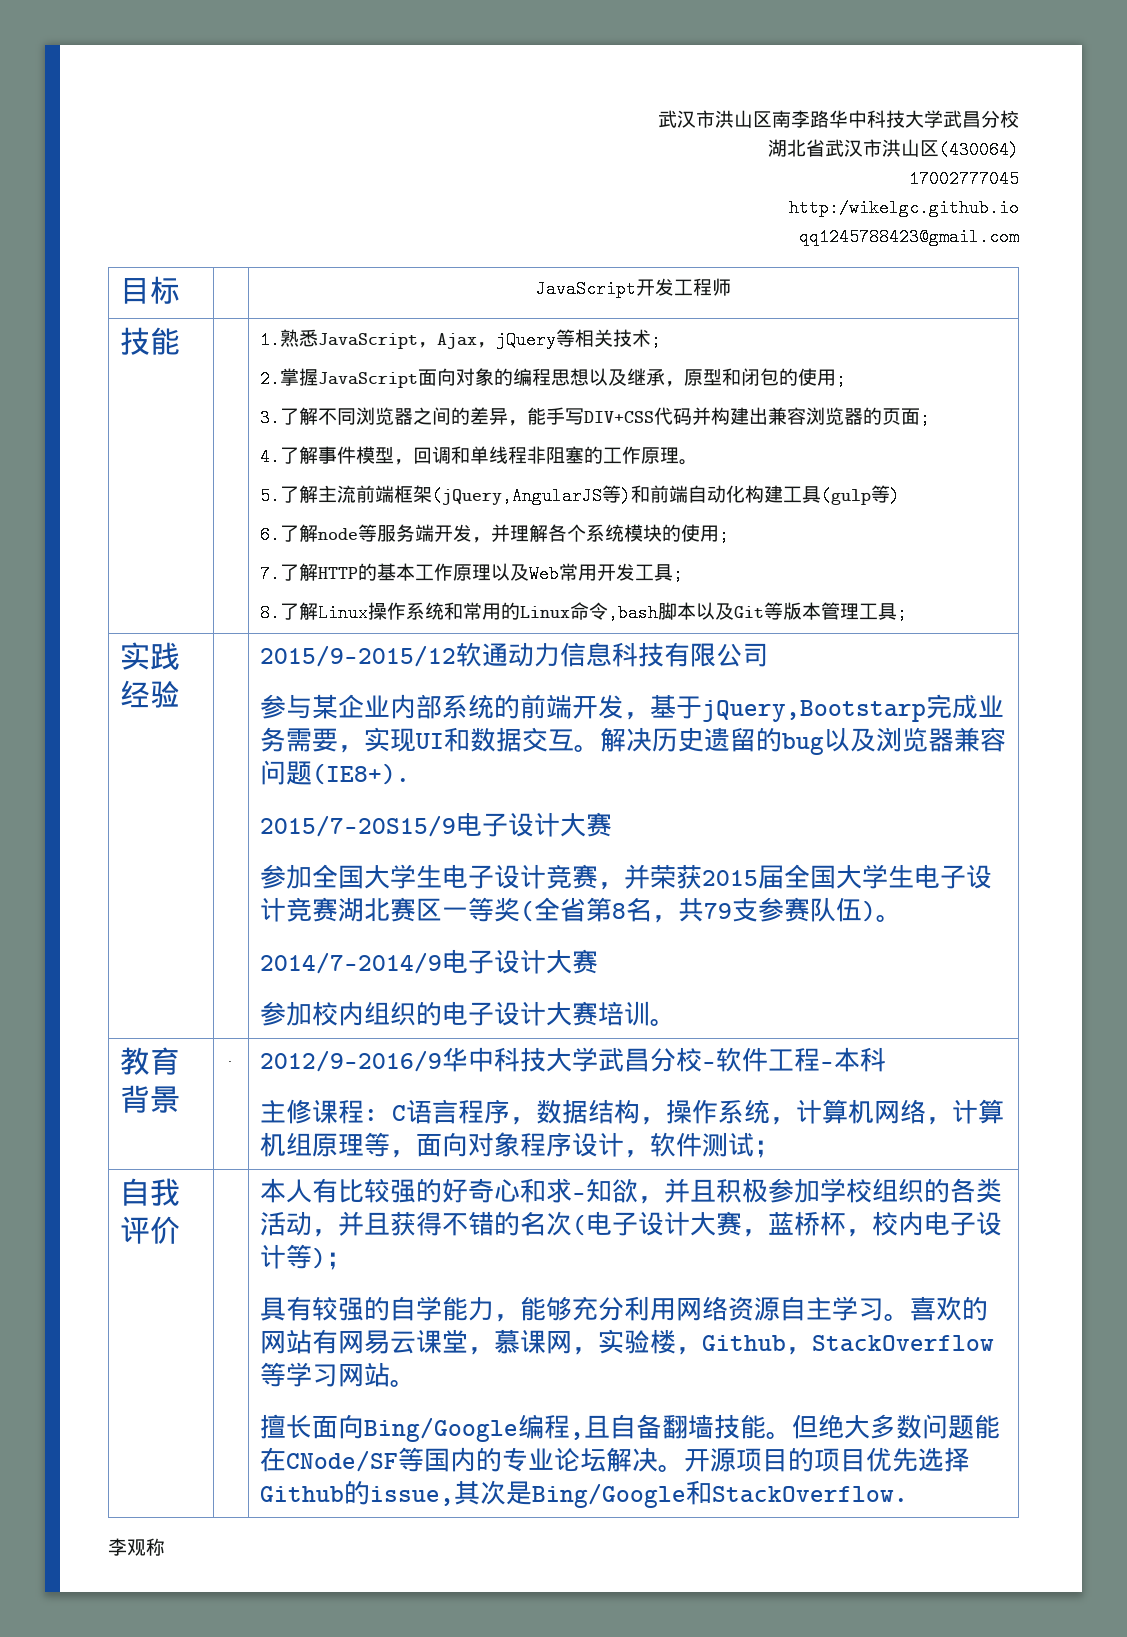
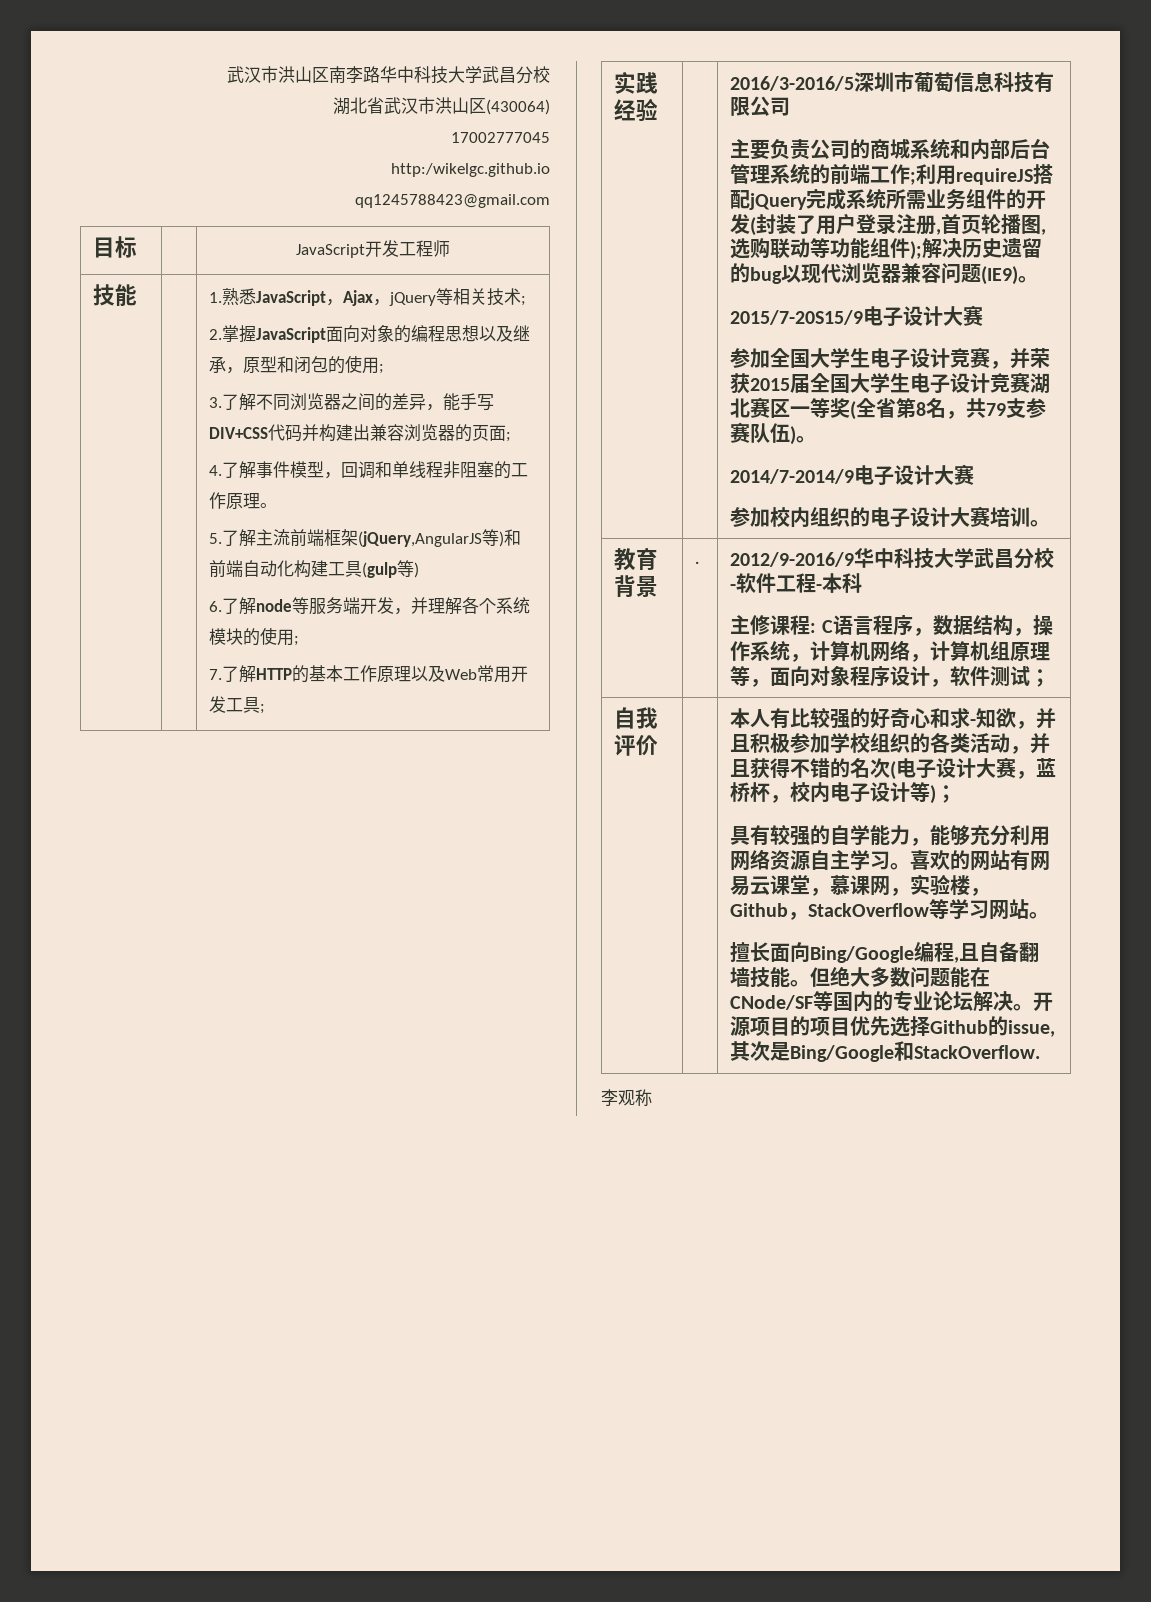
- 8.了解Linux操作系统和常用的Linux命令,bash脚本以及Git等版本管理工具;
- 2015/9-2015/12软通动力信息科技有限公司
+ 2016/3-2016/5深圳市葡萄信息科技有限公司
- 参与某企业内部系统的前端开发，基于jQuery,Bootstarp完成业务需要，实现UI和数据交互。解决历史遗留的bug以及浏览器兼容问题(IE8+).
+ 主要负责公司的商城系统和内部后台管理系统的前端工作;利用requireJS搭配jQuery完成系统所需业务组件的开发(封装了用户登录注册,首页轮播图,选购联动等功能组件);解决历史遗留的bug以现代浏览器兼容问题(IE9)。

